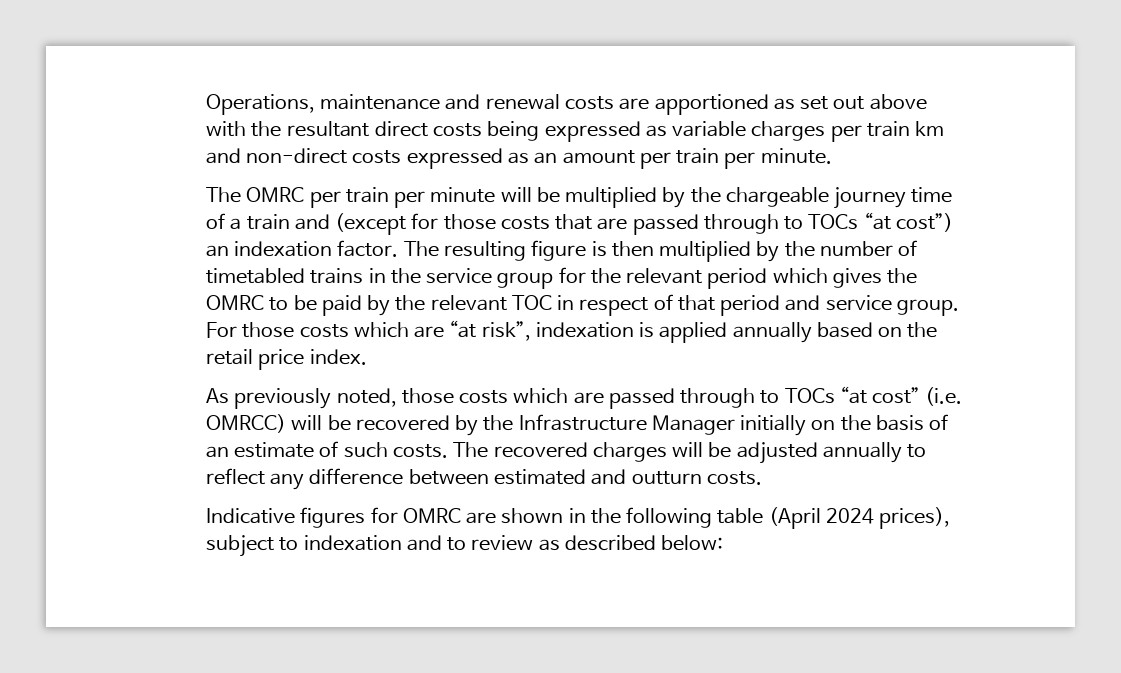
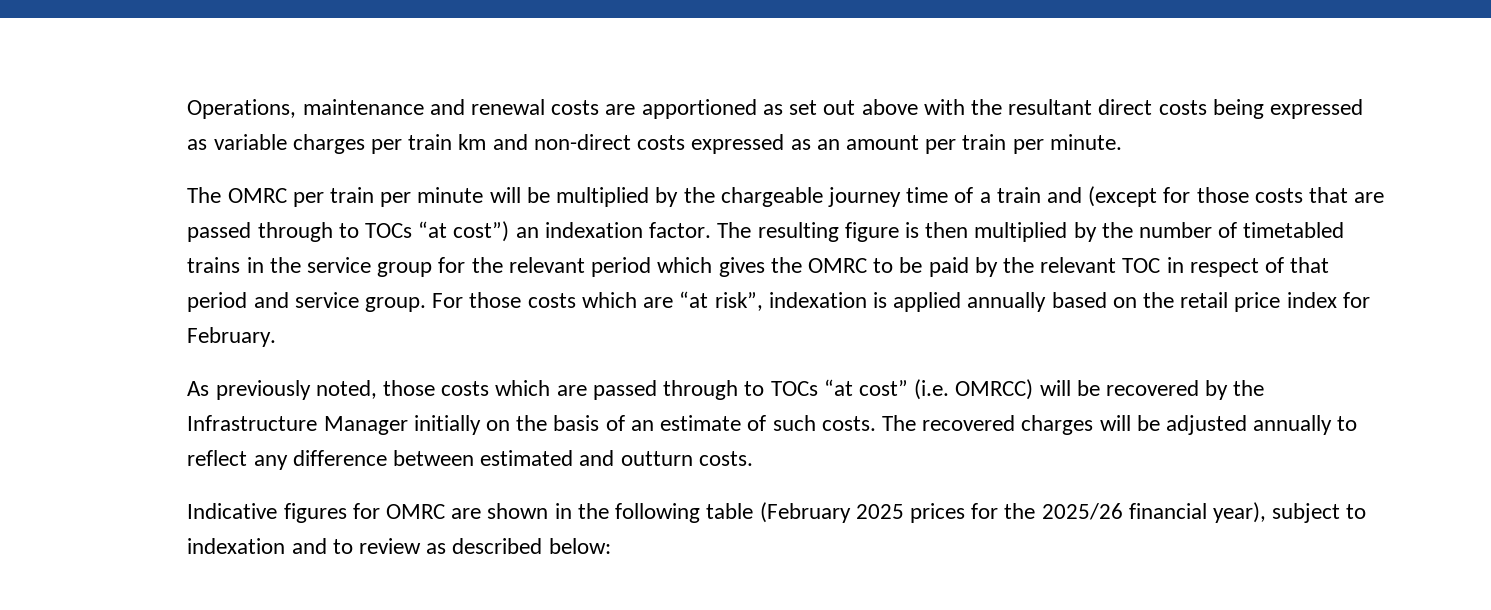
- For those costs which are “at risk”, indexation is applied annually based on the retail price index.
+ For those costs which are “at risk”, indexation is applied annually based on the retail price index for February.
- Indicative figures for OMRC are shown in the following table (April 2024 prices), subject to indexation and to review as described below:
+ Indicative figures for OMRC are shown in the following table (February 2025 prices for the 2025/26 financial year), subject to indexation and to review as described below:

